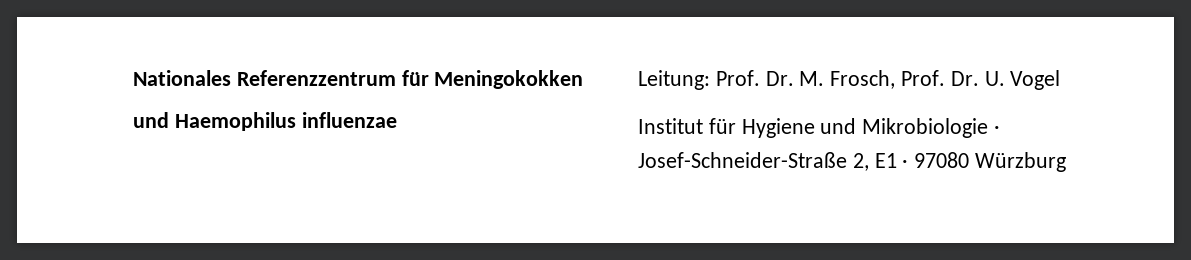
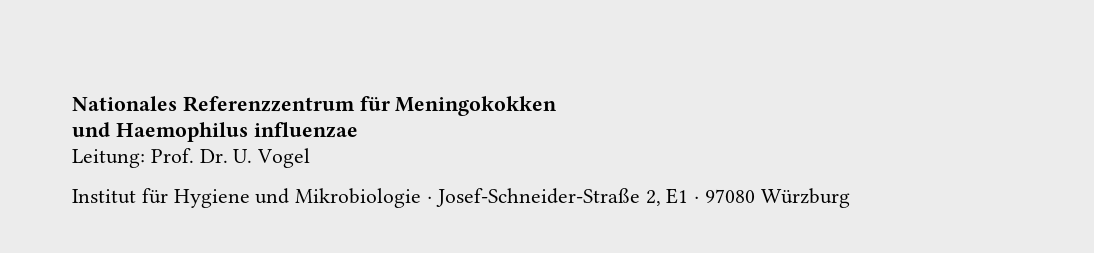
- Leitung: Prof. Dr. M. Frosch, Prof. Dr. U. Vogel
+ Leitung: Prof. Dr. U. Vogel

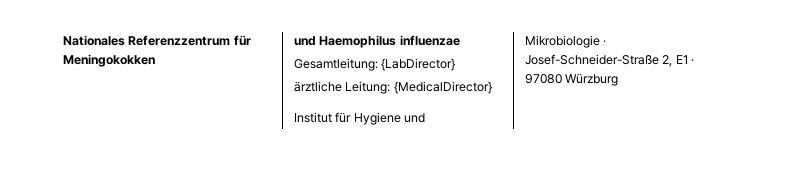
- Leitung: Prof. Dr. U. Vogel
+ Gesamtleitung: {LabDirector}
+ ärztliche Leitung: {MedicalDirector}

